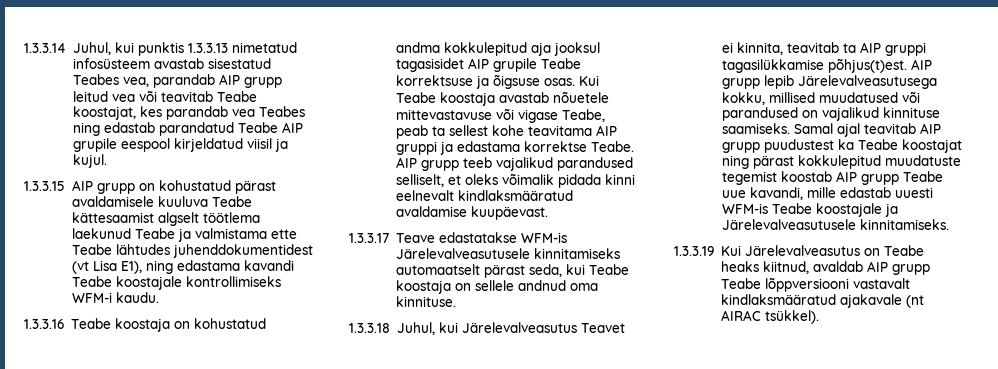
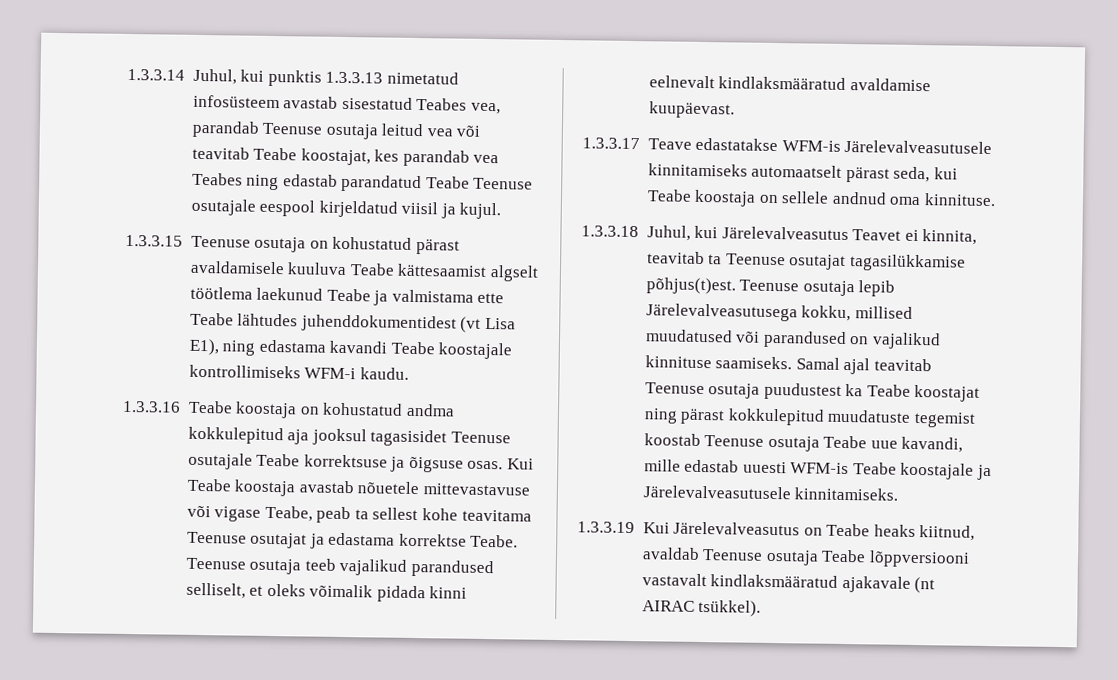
- 1.3.3.14 Juhul, kui punktis 1.3.3.13 nimetatud infosüsteem avastab sisestatud Teabes vea, parandab AIP grupp leitud vea või teavitab Teabe koostajat, kes parandab vea Teabes ning edastab parandatud Teabe AIP grupile eespool kirjeldatud viisil ja kujul.
+ 1.3.3.14 Juhul, kui punktis 1.3.3.13 nimetatud infosüsteem avastab sisestatud Teabes vea, parandab Teenuse osutaja leitud vea või teavitab Teabe koostajat, kes parandab vea Teabes ning edastab parandatud Teabe Teenuse osutajale eespool kirjeldatud viisil ja kujul.
- 1.3.3.15 AIP grupp on kohustatud pärast avaldamisele kuuluva Teabe kättesaamist algselt töötlema laekunud Teabe ja valmistama ette Teabe lähtudes juhenddokumentidest (vt Lisa E1), ning edastama kavandi Teabe koostajale kontrollimiseks WFM-i kaudu.
+ 1.3.3.15 Teenuse osutaja on kohustatud pärast avaldamisele kuuluva Teabe kättesaamist algselt töötlema laekunud Teabe ja valmistama ette Teabe lähtudes juhenddokumentidest (vt Lisa E1), ning edastama kavandi Teabe koostajale kontrollimiseks WFM-i kaudu.
- 1.3.3.16 Teabe koostaja on kohustatud andma kokkulepitud aja jooksul tagasisidet AIP grupile Teabe korrektsuse ja õigsuse osas.
+ 1.3.3.16 Teabe koostaja on kohustatud andma kokkulepitud aja jooksul tagasisidet Teenuse osutajale Teabe korrektsuse ja õigsuse osas.
- Kui Teabe koostaja avastab nõuetele mittevastavuse või vigase Teabe, peab ta sellest kohe teavitama AIP gruppi ja edastama korrektse Teabe.
+ Kui Teabe koostaja avastab nõuetele mittevastavuse või vigase Teabe, peab ta sellest kohe teavitama Teenuse osutajat ja edastama korrektse Teabe.
- AIP grupp teeb vajalikud parandused selliselt, et oleks võimalik pidada kinni eelnevalt kindlaksmääratud avaldamise kuupäevast.
+ Teenuse osutaja teeb vajalikud parandused selliselt, et oleks võimalik pidada kinni eelnevalt kindlaksmääratud avaldamise kuupäevast.
- 1.3.3.18 Juhul, kui Järelevalveasutus Teavet ei kinnita, teavitab ta AIP gruppi tagasilükkamise põhjus(t)est. AIP grupp lepib Järelevalveasutusega kokku, millised muudatused või parandused on vajalikud kinnituse saamiseks.
+ 1.3.3.18 Juhul, kui Järelevalveasutus Teavet ei kinnita, teavitab ta Teenuse osutajat tagasilükkamise põhjus(t)est. Teenuse osutaja lepib Järelevalveasutusega kokku, millised muudatused või parandused on vajalikud kinnituse saamiseks.
- Samal ajal teavitab AIP grupp puudustest ka Teabe koostajat ning pärast kokkulepitud muudatuste tegemist koostab AIP grupp Teabe uue kavandi, mille edastab uuesti WFM-is Teabe koostajale ja Järelevalveasutusele kinnitamiseks.
+ Samal ajal teavitab Teenuse osutaja puudustest ka Teabe koostajat ning pärast kokkulepitud muudatuste tegemist koostab Teenuse osutaja Teabe uue kavandi, mille edastab uuesti WFM-is Teabe koostajale ja Järelevalveasutusele kinnitamiseks.
- 1.3.3.19 Kui Järelevalveasutus on Teabe heaks kiitnud, avaldab AIP grupp Teabe lõppversiooni vastavalt kindlaksmääratud ajakavale (nt AIRAC tsükkel).
+ 1.3.3.19 Kui Järelevalveasutus on Teabe heaks kiitnud, avaldab Teenuse osutaja Teabe lõppversiooni vastavalt kindlaksmääratud ajakavale (nt AIRAC tsükkel).

